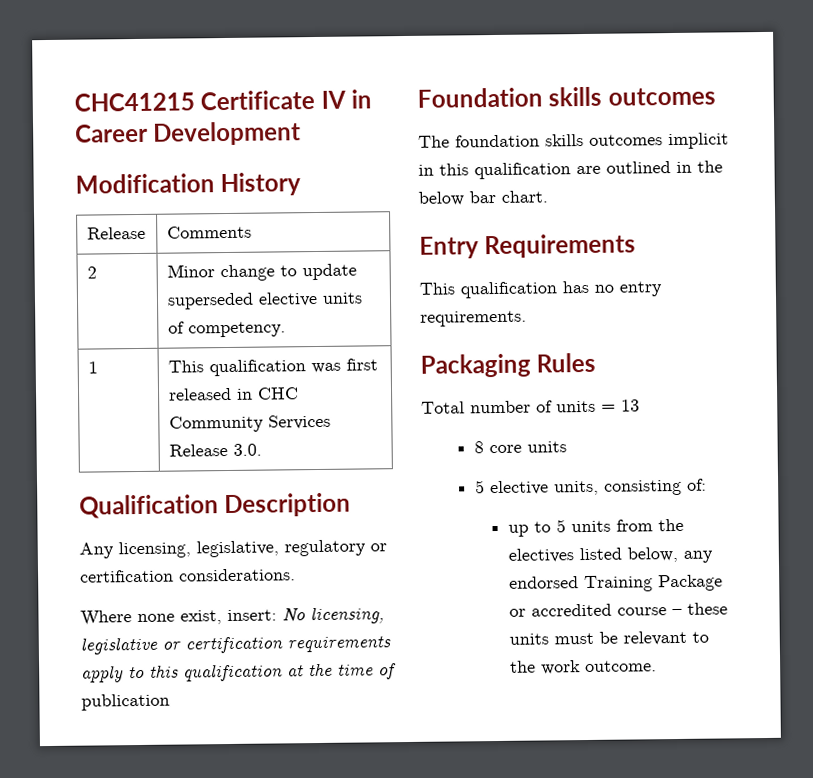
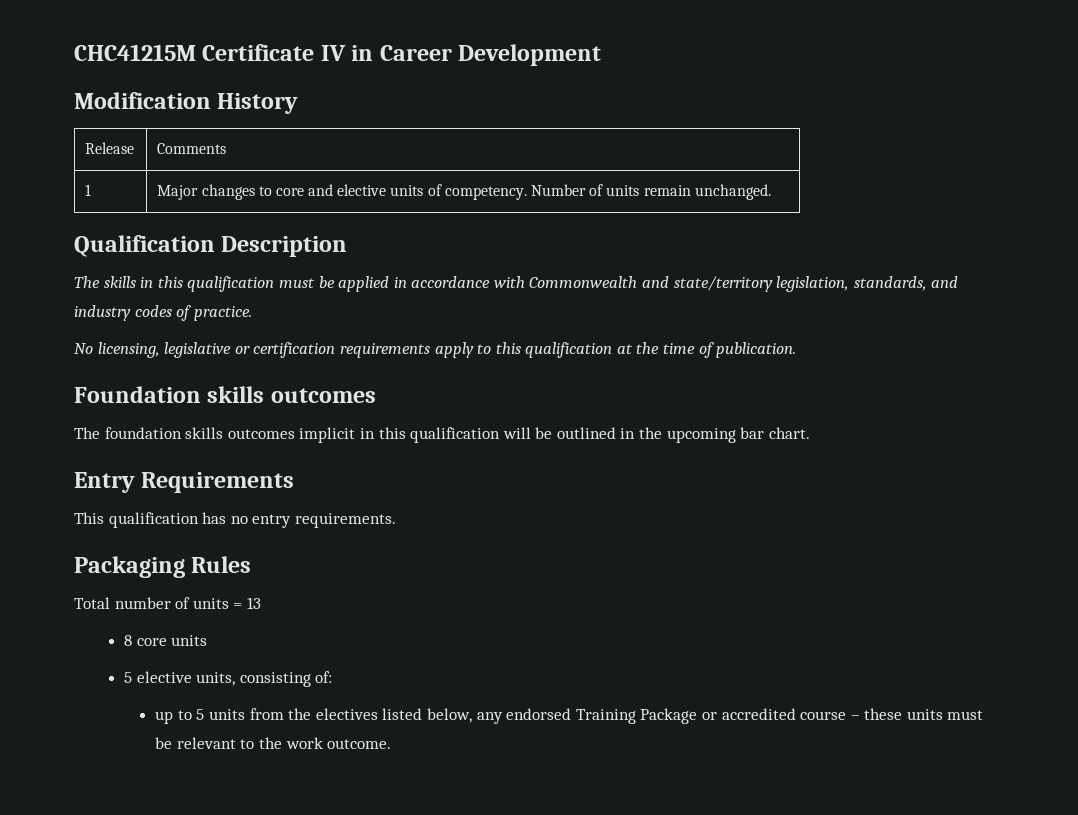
- CHC41215 Certificate IV in Career Development
+ CHC41215M Certificate IV in Career Development
- 2 | Minor change to update superseded elective units of competency.
- 1 | This qualification was first released in CHC Community Services Release 3.0.
+ 1 | Major changes to core and elective units of competency. Number of units remain unchanged.
  Qualification Description
- Any licensing, legislative, regulatory or certification considerations.
- Where none exist, insert: No licensing, legislative or certification requirements apply to this qualification at the time of publication
+ The skills in this qualification must be applied in accordance with Commonwealth and state/territory legislation, standards, and industry codes of practice.
+ No licensing, legislative or certification requirements apply to this qualification at the time of publication.
- The foundation skills outcomes implicit in this qualification are outlined in the below bar chart.
+ The foundation skills outcomes implicit in this qualification will be outlined in the upcoming bar chart.

